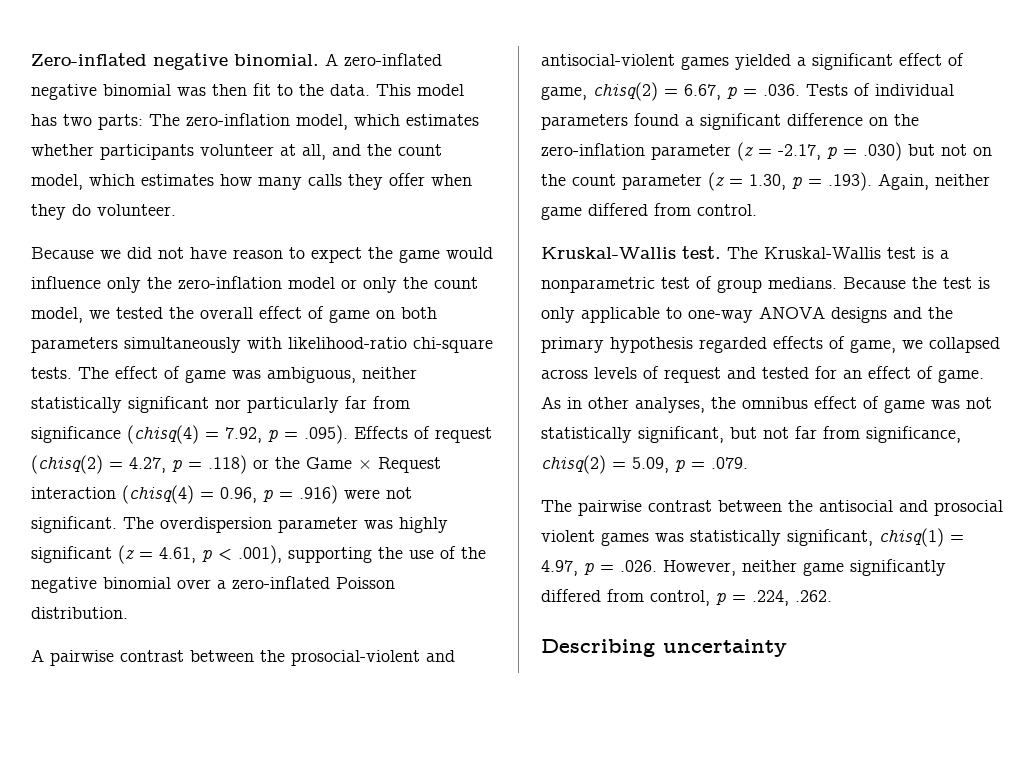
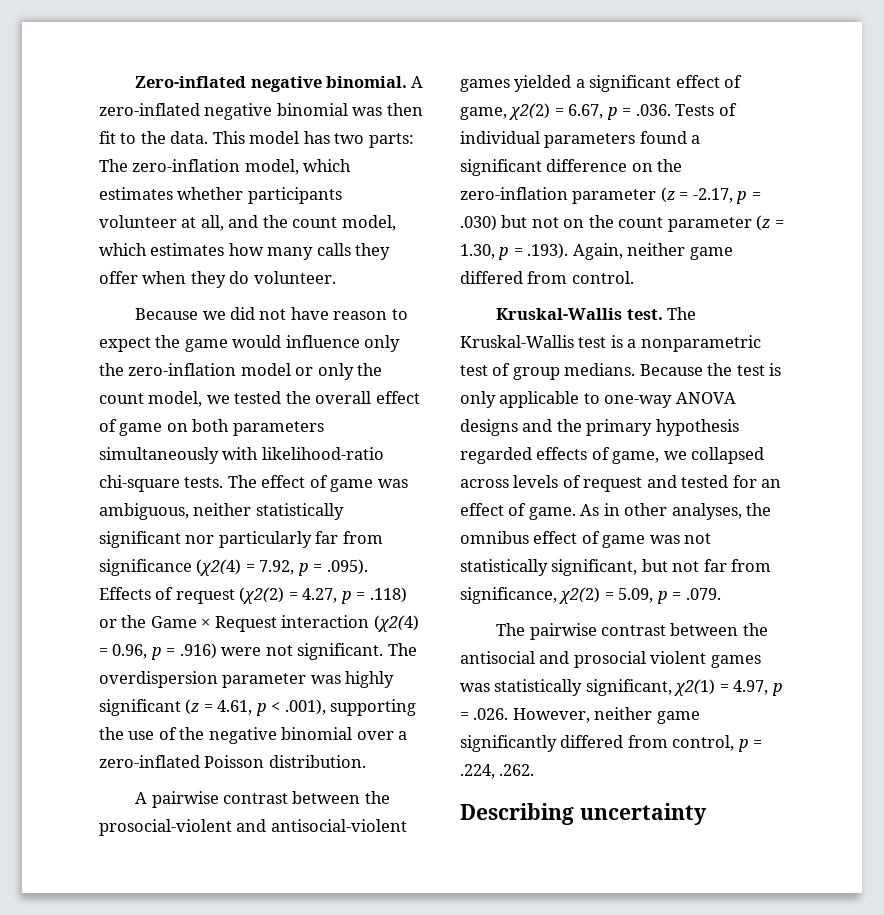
- The effect of game was ambiguous, neither statistically significant nor particularly far from significance (chisq(4) = 7.92, p = .095). Effects of request (chisq(2) = 4.27, p = .118) or the Game × Request interaction (chisq(4) = 0.96, p = .916) were not significant.
+ The effect of game was ambiguous, neither statistically significant nor particularly far from significance (χ2(4) = 7.92, p = .095). Effects of request (χ2(2) = 4.27, p = .118) or the Game × Request interaction (χ2(4) = 0.96, p = .916) were not significant.
- A pairwise contrast between the prosocial-violent and antisocial-violent games yielded a significant effect of game, chisq(2) = 6.67, p = .036. Tests of individual parameters found a significant difference on the zero-inflation parameter (z = -2.17, p = .030) but not on the count parameter (z = 1.30, p = .193). Again, neither game differed from control.
+ A pairwise contrast between the prosocial-violent and antisocial-violent games yielded a significant effect of game, χ2(2) = 6.67, p = .036. Tests of individual parameters found a significant difference on the zero-inflation parameter (z = -2.17, p = .030) but not on the count parameter (z = 1.30, p = .193). Again, neither game differed from control.
- As in other analyses, the omnibus effect of game was not statistically significant, but not far from significance, chisq(2) = 5.09, p = .079.
+ As in other analyses, the omnibus effect of game was not statistically significant, but not far from significance, χ2(2) = 5.09, p = .079.
- The pairwise contrast between the antisocial and prosocial violent games was statistically significant, chisq(1) = 4.97, p = .026. However, neither game significantly differed from control, p = .224, .262.
+ The pairwise contrast between the antisocial and prosocial violent games was statistically significant, χ2(1) = 4.97, p = .026. However, neither game significantly differed from control, p = .224, .262.

